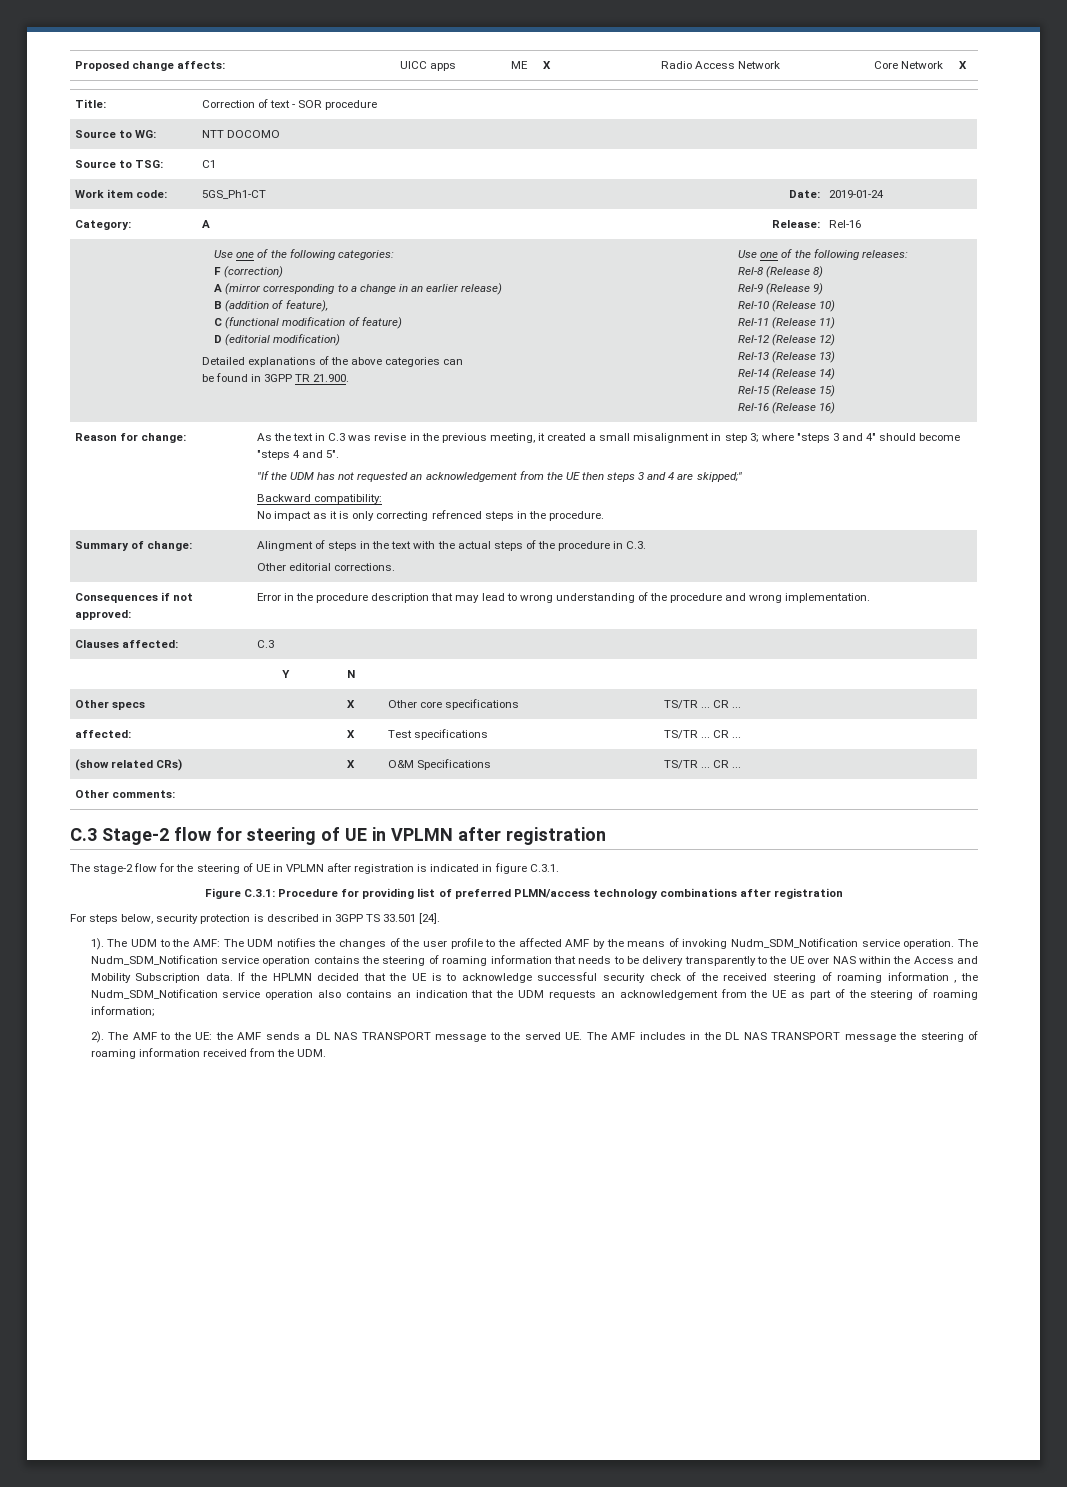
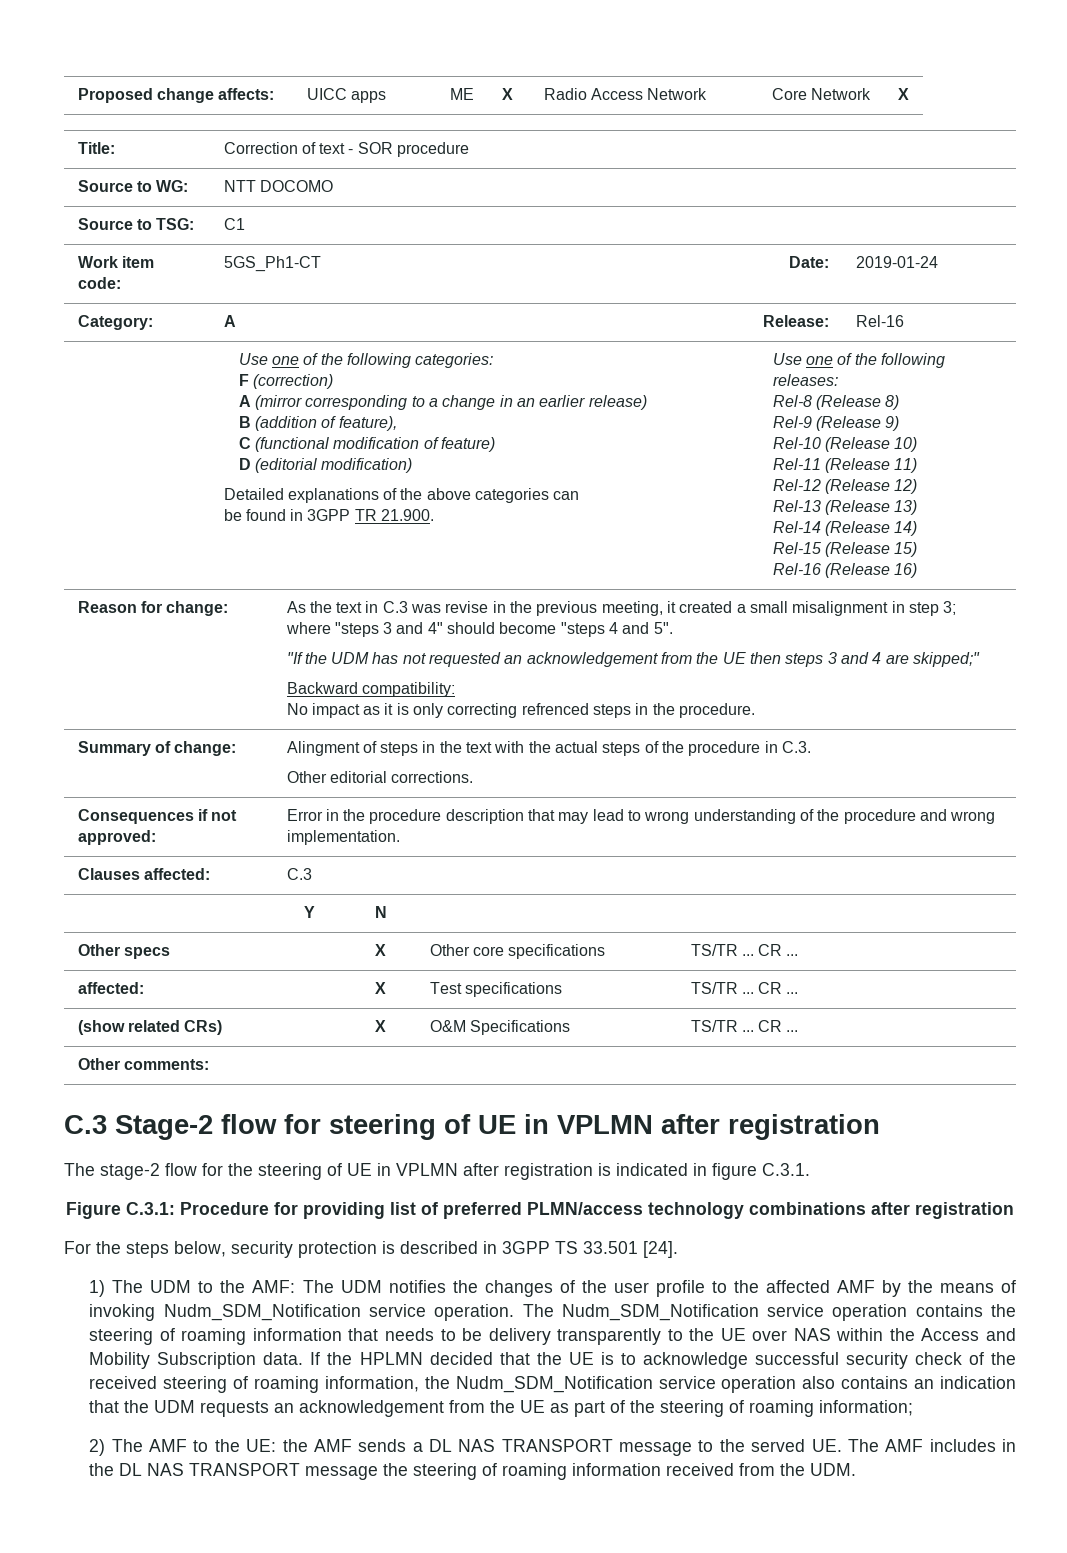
- For steps below, security protection is described in 3GPP TS 33.501 [24].
+ For the steps below, security protection is described in 3GPP TS 33.501 [24].
- 1). The UDM to the AMF: The UDM notifies the changes of the user profile to the affected AMF by the means of invoking Nudm_SDM_Notification service operation.
+ 1) The UDM to the AMF: The UDM notifies the changes of the user profile to the affected AMF by the means of invoking Nudm_SDM_Notification service operation.
- If the HPLMN decided that the UE is to acknowledge successful security check of the received steering of roaming information , the Nudm_SDM_Notification service operation also contains an indication that the UDM requests an acknowledgement from the UE as part of the steering of roaming information;
+ If the HPLMN decided that the UE is to acknowledge successful security check of the received steering of roaming information, the Nudm_SDM_Notification service operation also contains an indication that the UDM requests an acknowledgement from the UE as part of the steering of roaming information;
- 2). The AMF to the UE: the AMF sends a DL NAS TRANSPORT message to the served UE. The AMF includes in the DL NAS TRANSPORT message the steering of roaming information received from the UDM.
+ 2) The AMF to the UE: the AMF sends a DL NAS TRANSPORT message to the served UE. The AMF includes in the DL NAS TRANSPORT message the steering of roaming information received from the UDM.

